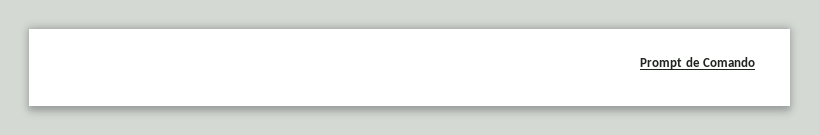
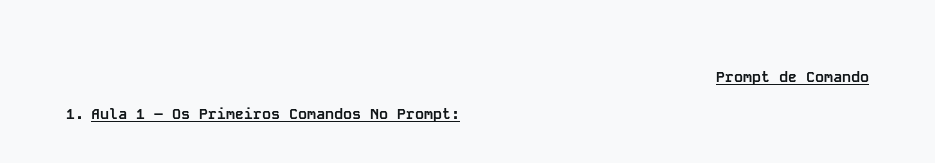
+ 1. Aula 1 – Os Primeiros Comandos No Prompt:

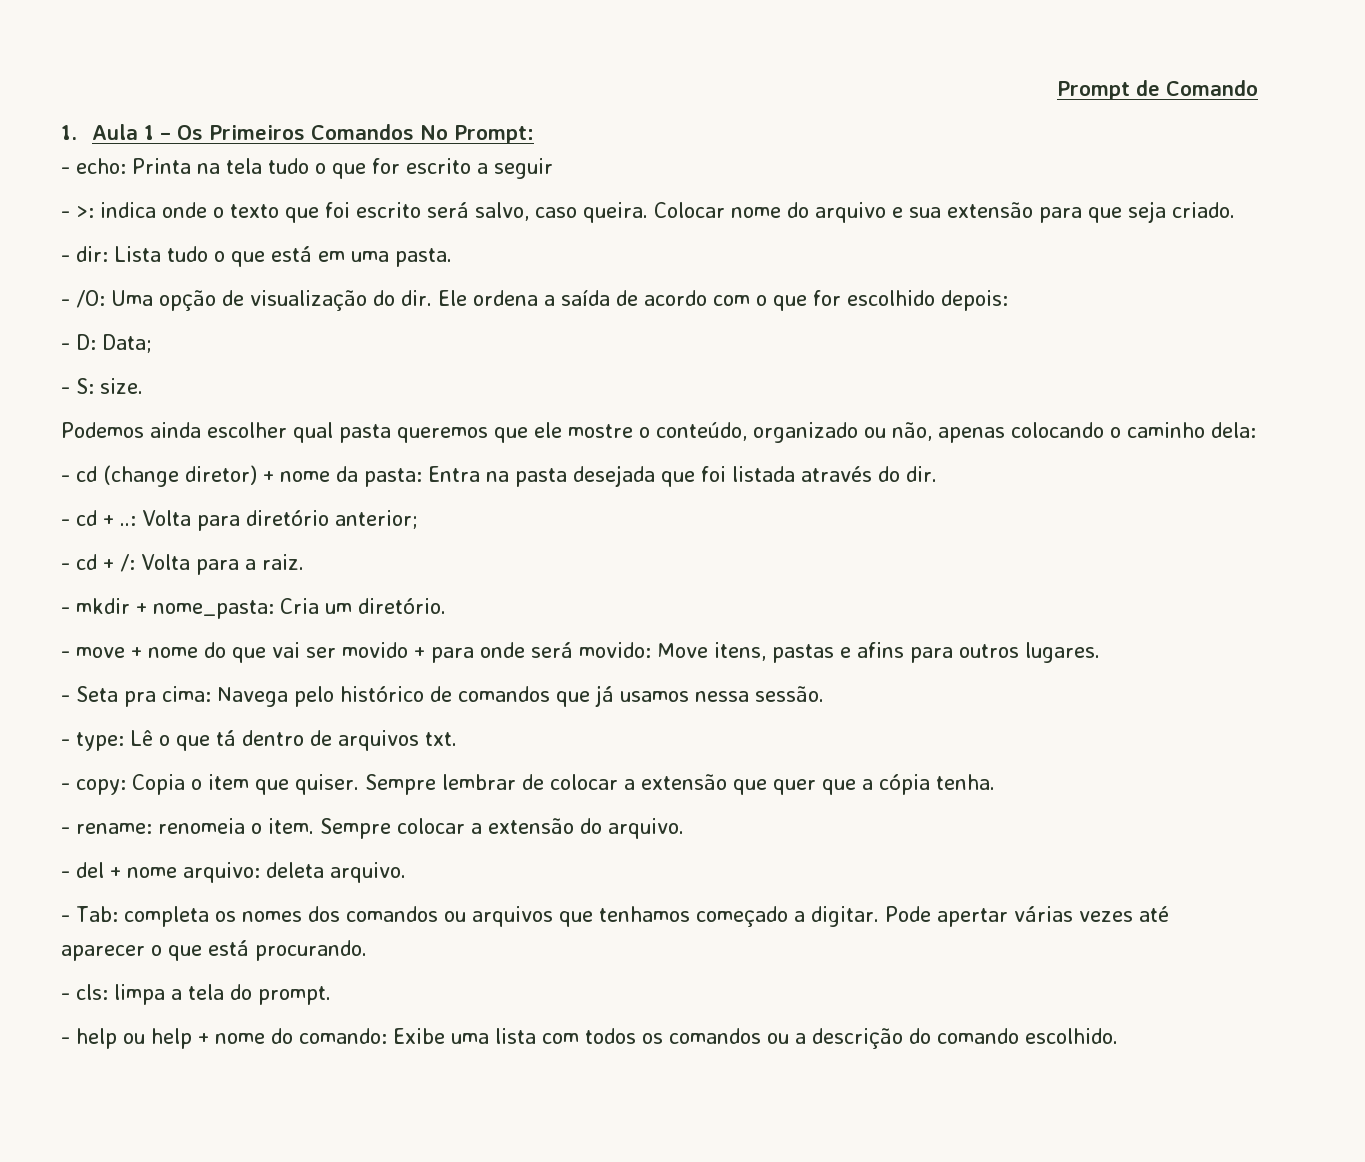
+ - echo: Printa na tela tudo o que for escrito a seguir
+ - >: indica onde o texto que foi escrito será salvo, caso queira. Colocar nome do arquivo e sua extensão para que seja criado.
+ - dir: Lista tudo o que está em uma pasta.
+ - /O: Uma opção de visualização do dir. Ele ordena a saída de acordo com o que for escolhido depois:
+ - D: Data;
+ - S: size.
+ Podemos ainda escolher qual pasta queremos que ele mostre o conteúdo, organizado ou não, apenas colocando o caminho dela:
+ - cd (change diretor) + nome da pasta: Entra na pasta desejada que foi listada através do dir.
+ - cd + ..: Volta para diretório anterior;
+ - cd + /: Volta para a raiz.
+ - mkdir + nome_pasta: Cria um diretório.
+ - move + nome do que vai ser movido + para onde será movido: Move itens, pastas e afins para outros lugares.
+ - Seta pra cima: Navega pelo histórico de comandos que já usamos nessa sessão.
+ - type: Lê o que tá dentro de arquivos txt.
+ - copy: Copia o item que quiser. Sempre lembrar de colocar a extensão que quer que a cópia tenha.
+ - rename: renomeia o item. Sempre colocar a extensão do arquivo.
+ - del + nome arquivo: deleta arquivo.
+ - Tab: completa os nomes dos comandos ou arquivos que tenhamos começado a digitar. Pode apertar várias vezes até aparecer o que está procurando.
+ - cls: limpa a tela do prompt.
+ - help ou help + nome do comando: Exibe uma lista com todos os comandos ou a descrição do comando escolhido.

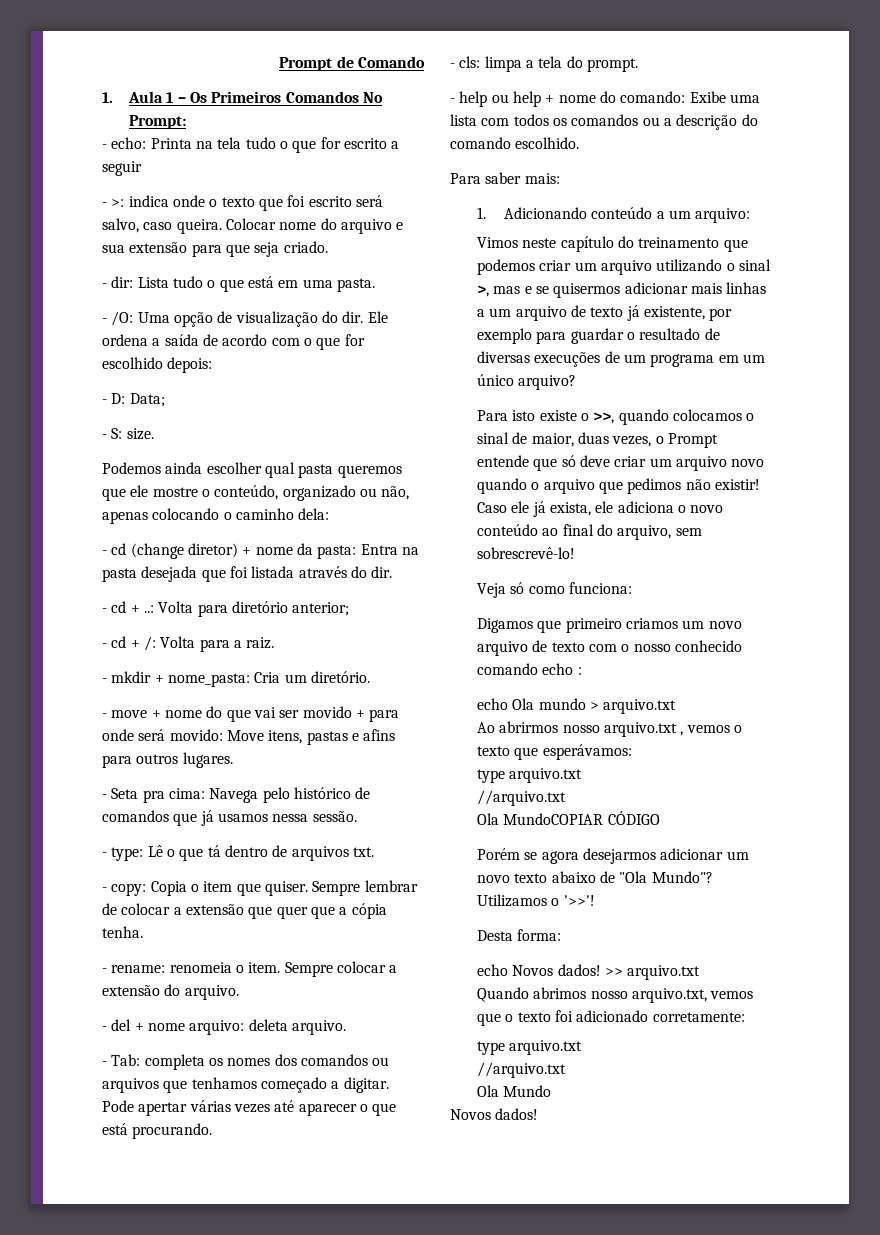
+ Para saber mais:
+ 1. Adicionando conteúdo a um arquivo:
+ Vimos neste capítulo do treinamento que podemos criar um arquivo utilizando o sinal >, mas e se quisermos adicionar mais linhas a um arquivo de texto já existente, por exemplo para guardar o resultado de diversas execuções de um programa em um único arquivo?
+ Para isto existe o >>, quando colocamos o sinal de maior, duas vezes, o Prompt entende que só deve criar um arquivo novo quando o arquivo que pedimos não existir! Caso ele já exista, ele adiciona o novo conteúdo ao final do arquivo, sem sobrescrevê-lo!
+ Veja só como funciona:
+ Digamos que primeiro criamos um novo arquivo de texto com o nosso conhecido comando echo :
+ echo Ola mundo > arquivo.txt
+ Ao abrirmos nosso arquivo.txt , vemos o texto que esperávamos:
+ type arquivo.txt
+ //arquivo.txt
+ Ola MundoCOPIAR CÓDIGO
+ Porém se agora desejarmos adicionar um novo texto abaixo de "Ola Mundo"? Utilizamos o '>>'!
+ Desta forma:
+ echo Novos dados! >> arquivo.txt
+ Quando abrimos nosso arquivo.txt, vemos que o texto foi adicionado corretamente:
+ type arquivo.txt
+ //arquivo.txt
+ Ola Mundo
+ Novos dados!

